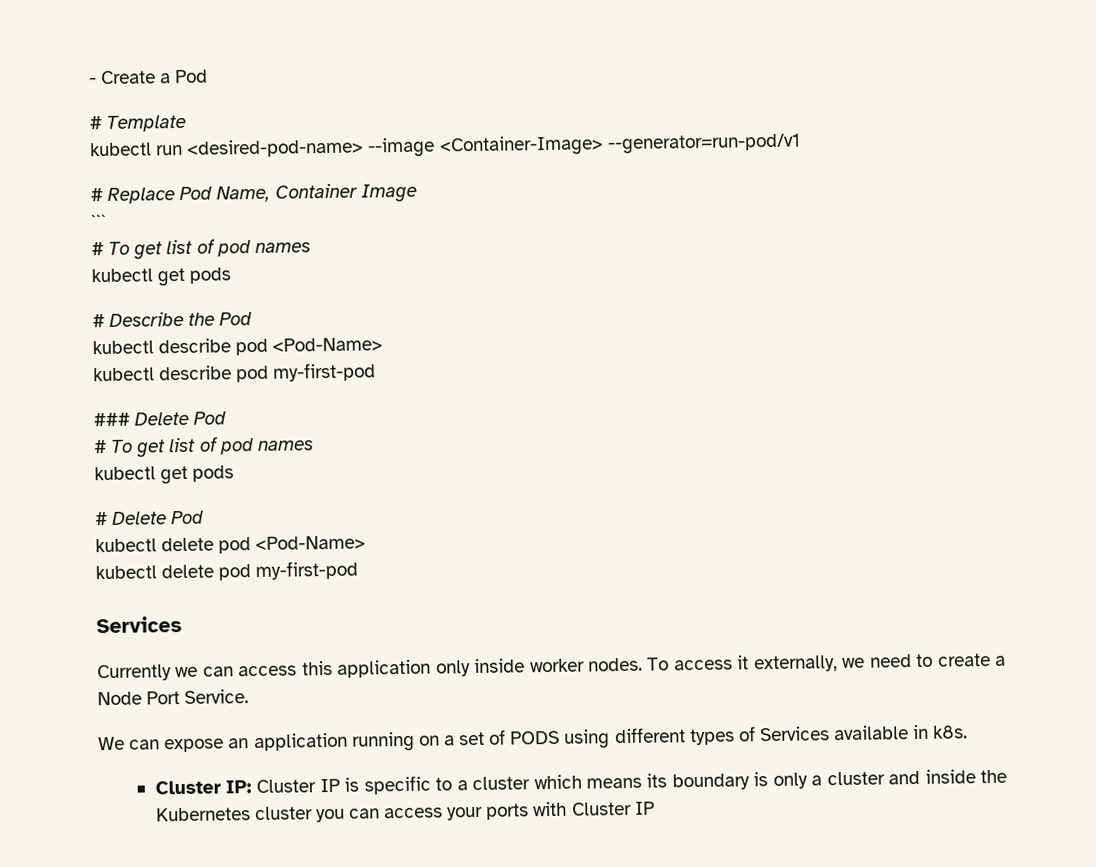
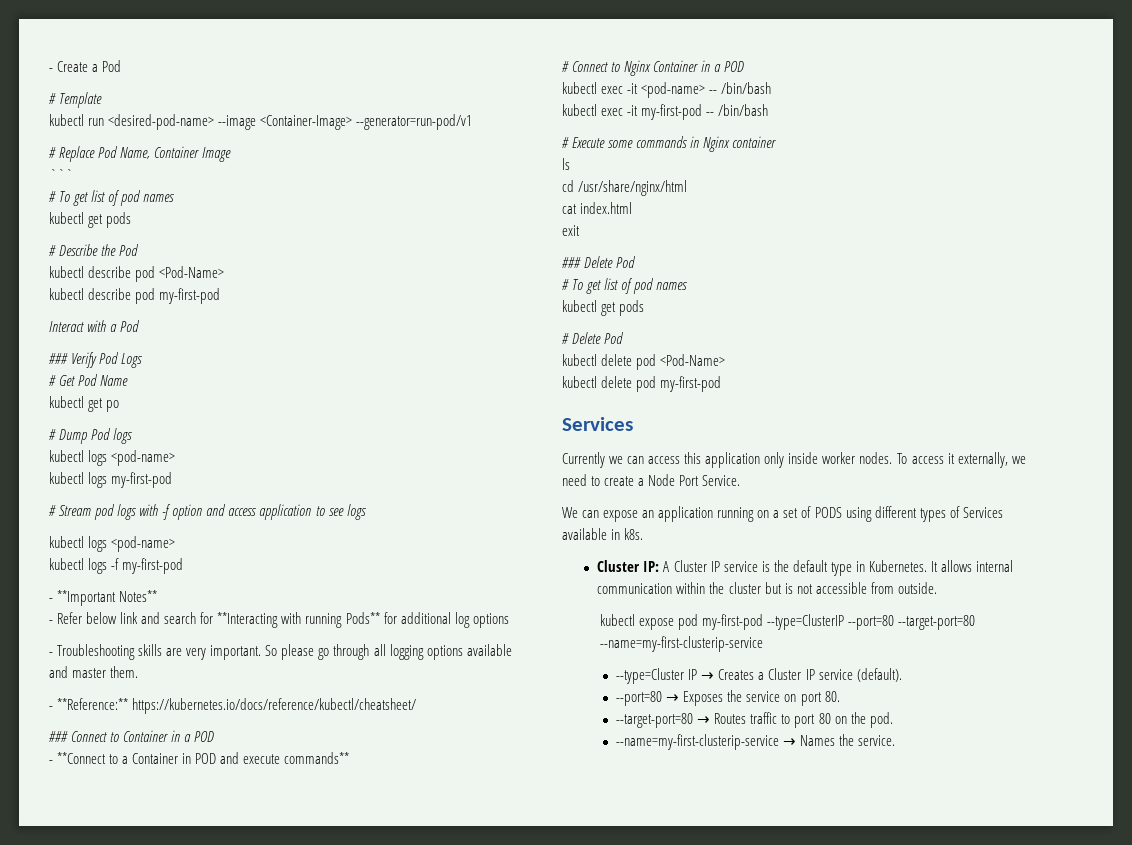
+ Interact with a Pod
+ ### Verify Pod Logs
+ # Get Pod Name
+ kubectl get po
+ # Dump Pod logs
+ kubectl logs <pod-name>
+ kubectl logs my-first-pod
+ # Stream pod logs with -f option and access application to see logs
+ kubectl logs <pod-name>
+ kubectl logs -f my-first-pod
+ - **Important Notes**
+ - Refer below link and search for **Interacting with running Pods** for additional log options
+ - Troubleshooting skills are very important. So please go through all logging options available and master them.
+ - **Reference:** https://kubernetes.io/docs/reference/kubectl/cheatsheet/
+ ### Connect to Container in a POD
+ - **Connect to a Container in POD and execute commands**
+ # Connect to Nginx Container in a POD
+ kubectl exec -it <pod-name> -- /bin/bash
+ kubectl exec -it my-first-pod -- /bin/bash
+ # Execute some commands in Nginx container
+ ls
+ cd /usr/share/nginx/html
+ cat index.html
+ exit
- Cluster IP: Cluster IP is specific to a cluster which means its boundary is only a cluster and inside the Kubernetes cluster you can access your ports with Cluster IP
+ Cluster IP: A Cluster IP service is the default type in Kubernetes. It allows internal communication within the cluster but is not accessible from outside.
+ kubectl expose pod my-first-pod --type=ClusterIP --port=80 --target-port=80 --name=my-first-clusterip-service
+ --type=Cluster IP → Creates a Cluster IP service (default).
+ --port=80 → Exposes the service on port 80.
+ --target-port=80 → Routes traffic to port 80 on the pod.
+ --name=my-first-clusterip-service → Names the service.

